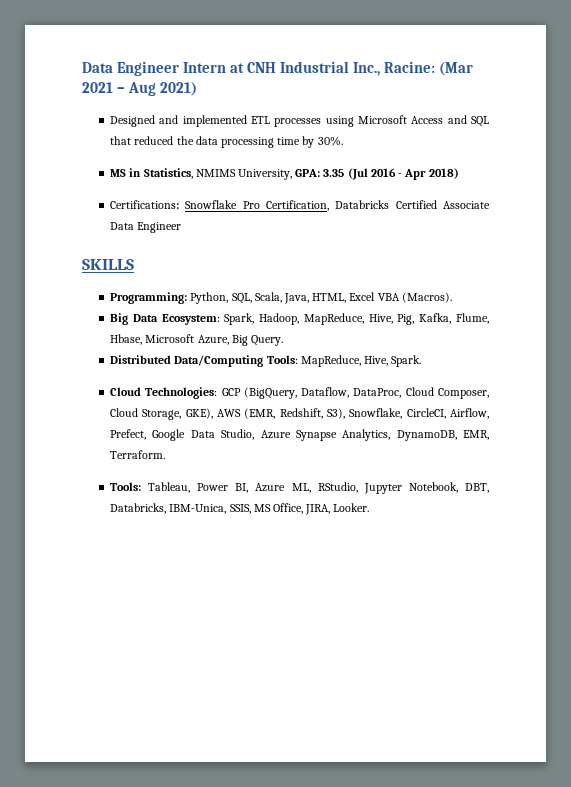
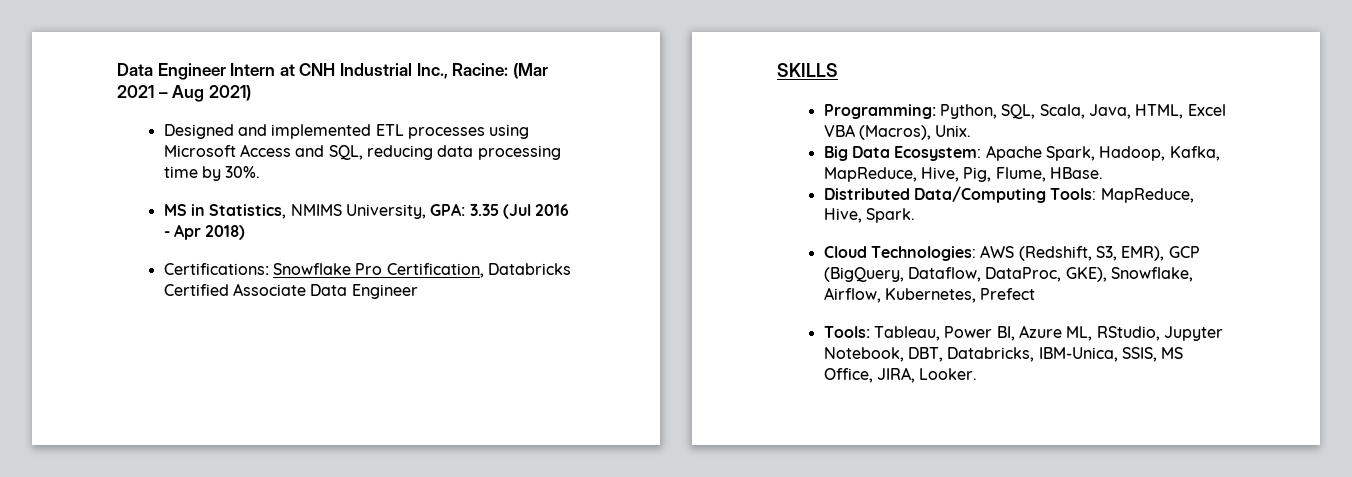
- Designed and implemented ETL processes using Microsoft Access and SQL that reduced the data processing time by 30%.
+ Designed and implemented ETL processes using Microsoft Access and SQL, reducing data processing time by 30%.
- Programming: Python, SQL, Scala, Java, HTML, Excel VBA (Macros).
+ Programming: Python, SQL, Scala, Java, HTML, Excel VBA (Macros), Unix.
- Big Data Ecosystem: Spark, Hadoop, MapReduce, Hive, Pig, Kafka, Flume, Hbase, Microsoft Azure, Big Query.
+ Big Data Ecosystem: Apache Spark, Hadoop, Kafka, MapReduce, Hive, Pig, Flume, HBase.
- Cloud Technologies: GCP (BigQuery, Dataflow, DataProc, Cloud Composer, Cloud Storage, GKE), AWS (EMR, Redshift, S3), Snowflake, CircleCI, Airflow, Prefect, Google Data Studio, Azure Synapse Analytics, DynamoDB, EMR, Terraform.
+ Cloud Technologies: AWS (Redshift, S3, EMR), GCP (BigQuery, Dataflow, DataProc, GKE), Snowflake, Airflow, Kubernetes, Prefect

